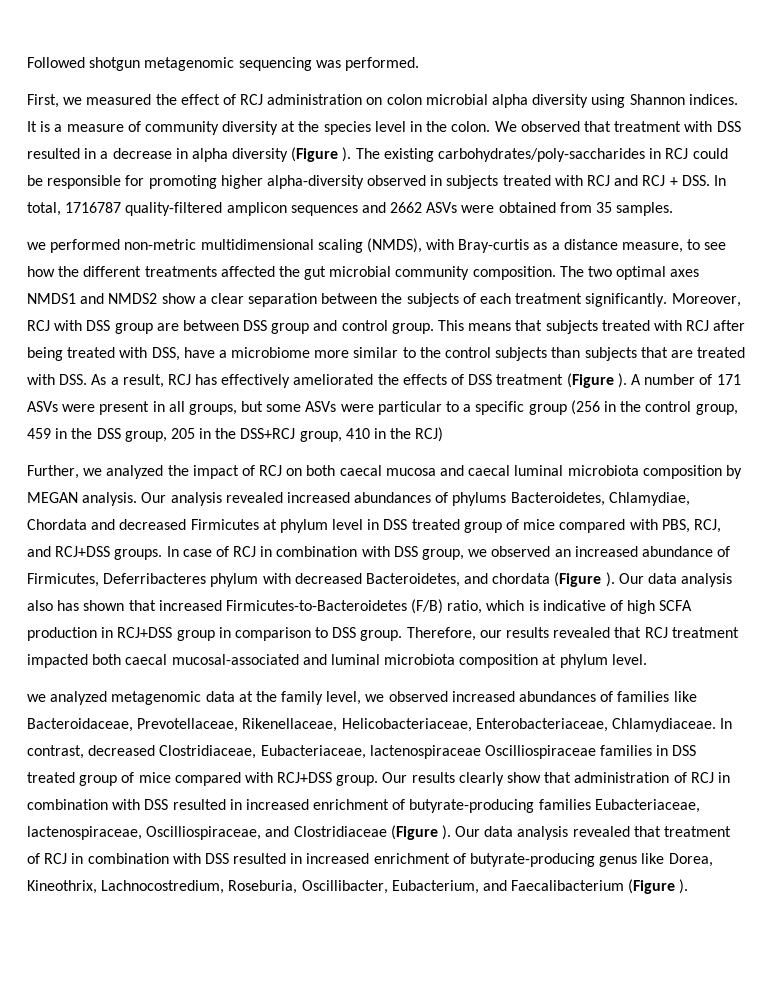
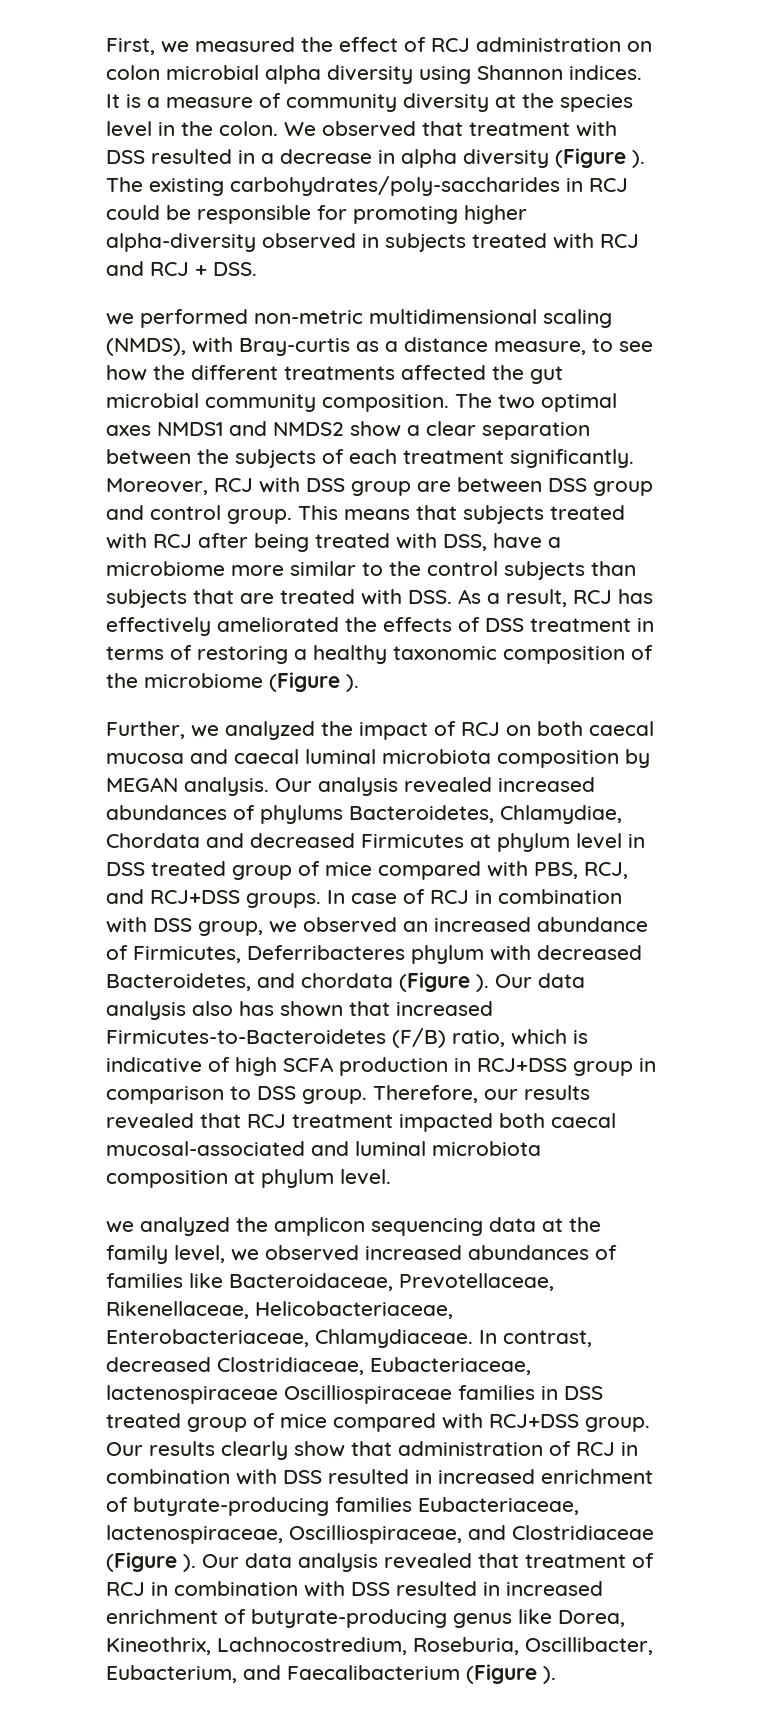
- Followed shotgun metagenomic sequencing was performed.
- The existing carbohydrates/poly-saccharides in RCJ could be responsible for promoting higher alpha-diversity observed in subjects treated with RCJ and RCJ + DSS. In total, 1716787 quality-filtered amplicon sequences and 2662 ASVs were obtained from 35 samples.
+ The existing carbohydrates/poly-saccharides in RCJ could be responsible for promoting higher alpha-diversity observed in subjects treated with RCJ and RCJ + DSS.
- This means that subjects treated with RCJ after being treated with DSS, have a microbiome more similar to the control subjects than subjects that are treated with DSS. As a result, RCJ has effectively ameliorated the effects of DSS treatment (Figure ). A number of 171 ASVs were present in all groups, but some ASVs were particular to a specific group (256 in the control group, 459 in the DSS group, 205 in the DSS+RCJ group, 410 in the RCJ)
+ This means that subjects treated with RCJ after being treated with DSS, have a microbiome more similar to the control subjects than subjects that are treated with DSS. As a result, RCJ has effectively ameliorated the effects of DSS treatment in terms of restoring a healthy taxonomic composition of the microbiome (Figure ).
- we analyzed metagenomic data at the family level, we observed increased abundances of families like Bacteroidaceae, Prevotellaceae, Rikenellaceae, Helicobacteriaceae, Enterobacteriaceae, Chlamydiaceae.
+ we analyzed the amplicon sequencing data at the family level, we observed increased abundances of families like Bacteroidaceae, Prevotellaceae, Rikenellaceae, Helicobacteriaceae, Enterobacteriaceae, Chlamydiaceae.

